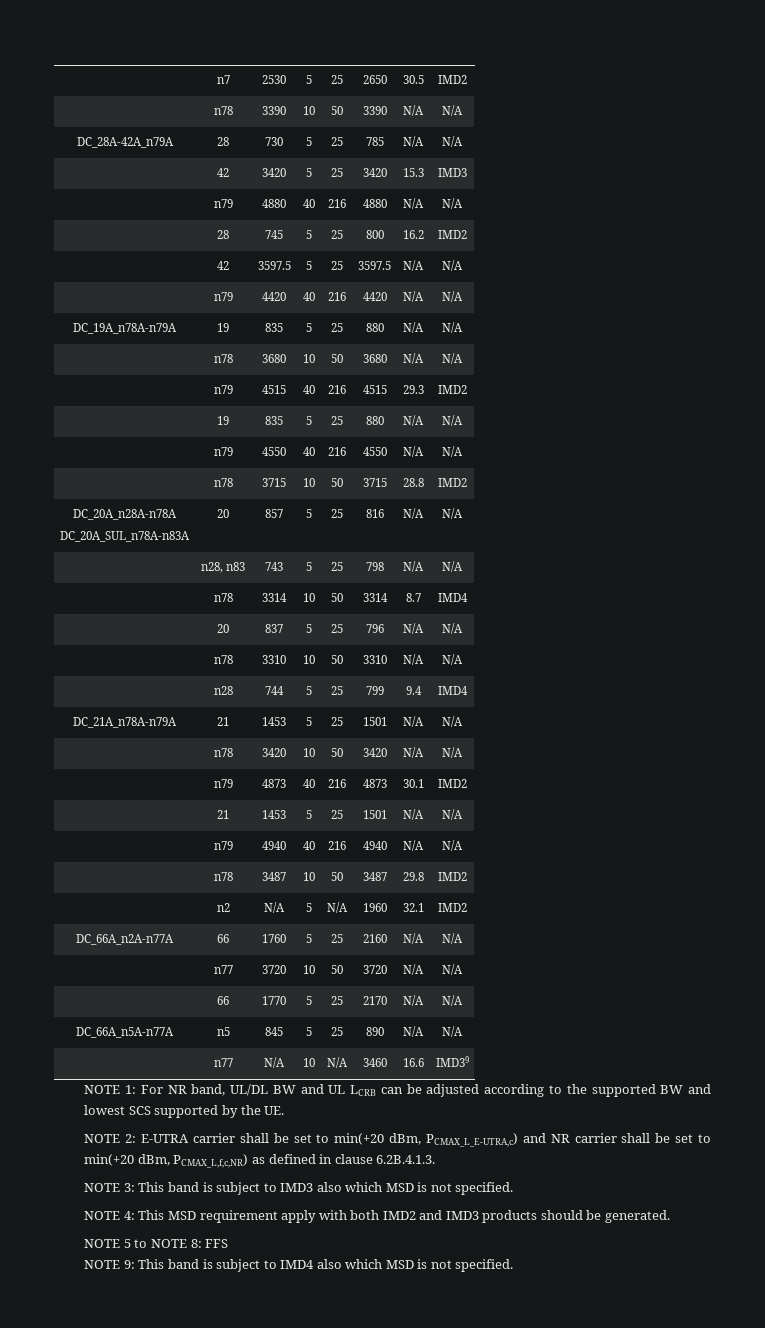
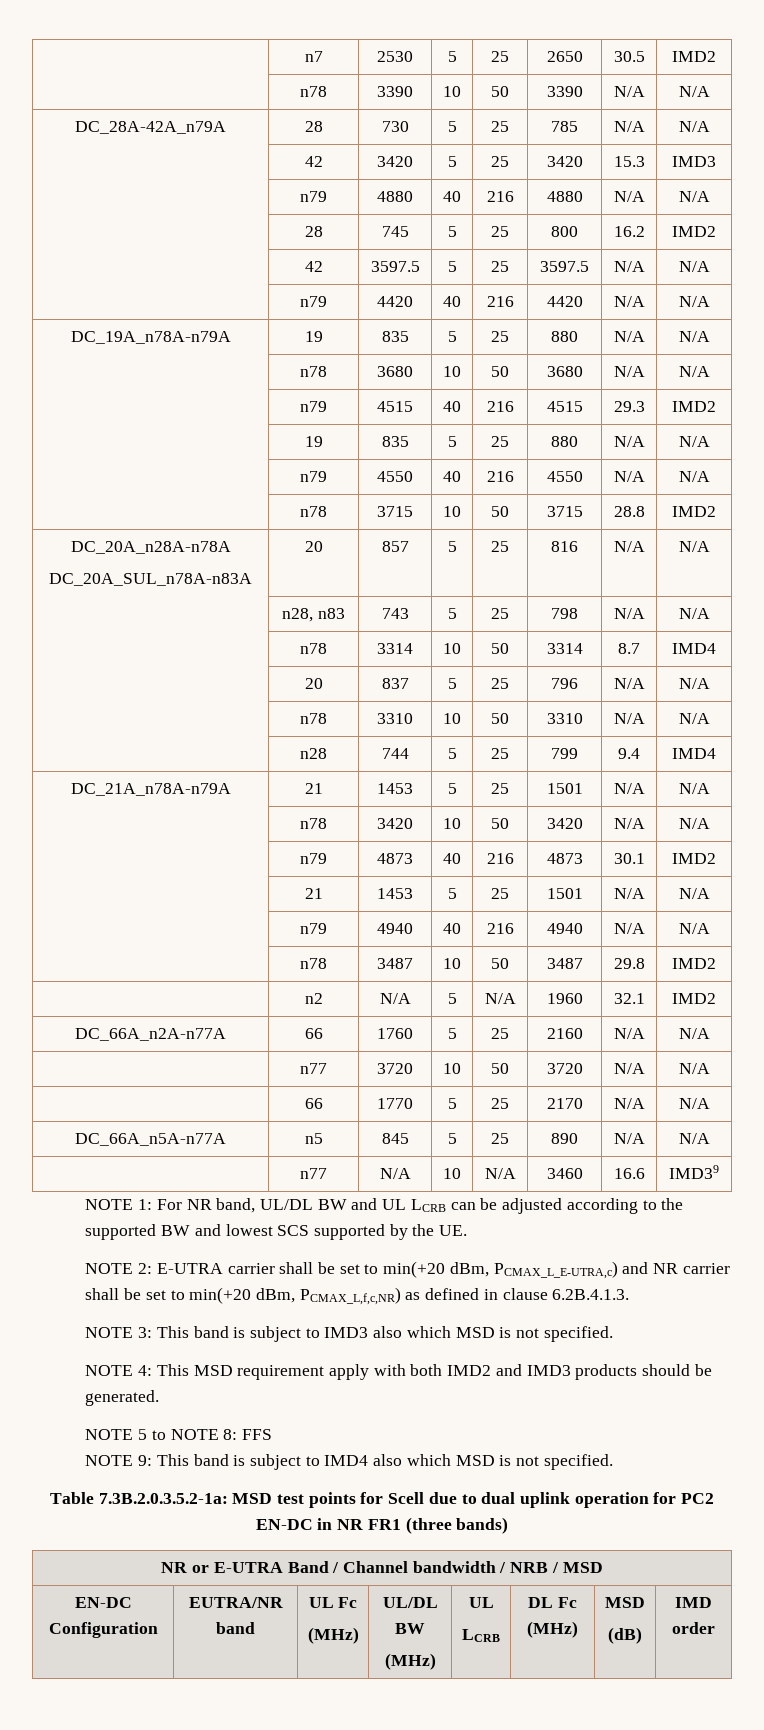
+ Table 7.3B.2.0.3.5.2-1a: MSD test points for Scell due to dual uplink operation for PC2 EN-DC in NR FR1 (three bands)
+ NR or E-UTRA Band / Channel bandwidth / NRB / MSD
+ EN-DC Configuration | EUTRA/NR band | UL Fc
+ (MHz) | UL/DL BW
+ (MHz) | UL
+ LCRB | DL Fc (MHz) | MSD
+ (dB) | IMD order

